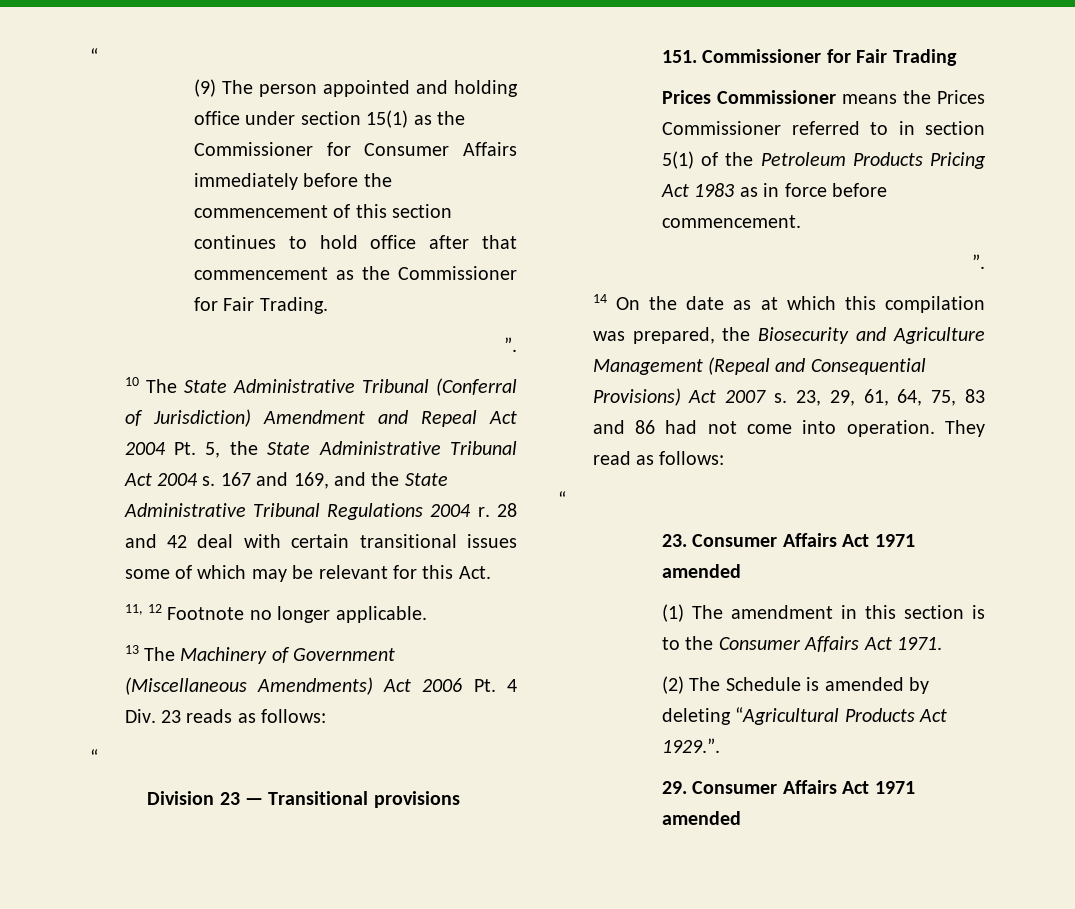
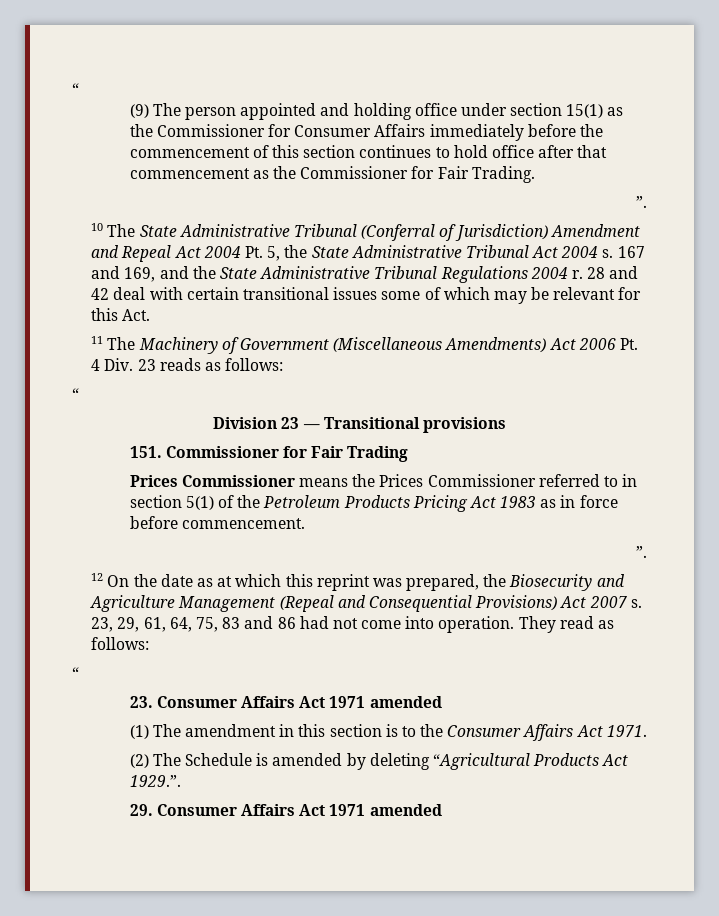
- 11, 12 Footnote no longer applicable.
- 13 The Machinery of Government (Miscellaneous Amendments) Act 2006 Pt. 4 Div. 23 reads as follows:
+ 11 The Machinery of Government (Miscellaneous Amendments) Act 2006 Pt. 4 Div. 23 reads as follows:
- 14 On the date as at which this compilation was prepared, the Biosecurity and Agriculture Management (Repeal and Consequential Provisions) Act 2007 s.
+ 12 On the date as at which this reprint was prepared, the Biosecurity and Agriculture Management (Repeal and Consequential Provisions) Act 2007 s.

